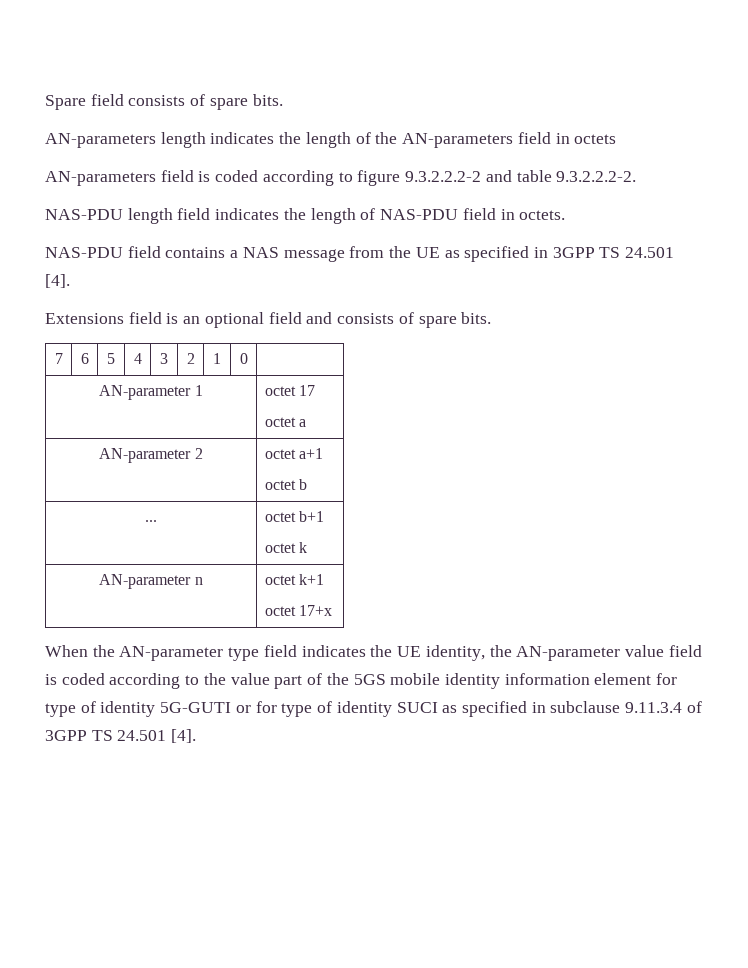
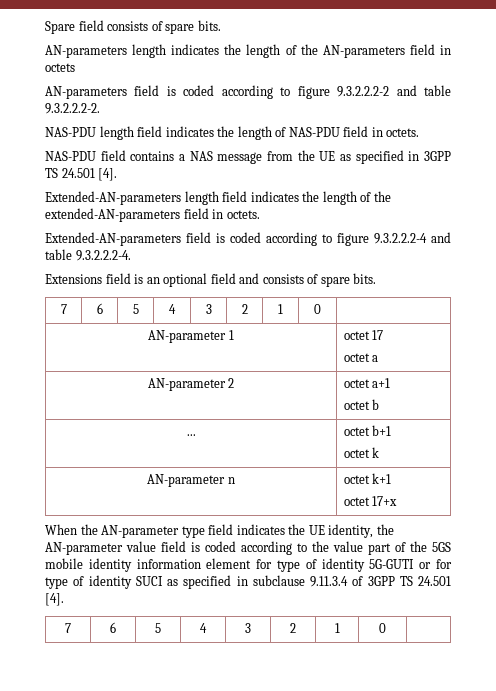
+ Extended-AN-parameters length field indicates the length of the extended-AN-parameters field in octets.
+ Extended-AN-parameters field is coded according to figure 9.3.2.2.2-4 and table 9.3.2.2.2-4.
  When the AN-parameter type field indicates the UE identity, the AN-parameter value field is coded according to the value part of the 5GS mobile identity information element for type of identity 5G-GUTI or for type of identity SUCI as specified in subclause 9.11.3.4 of 3GPP TS 24.501 [4].
+ 7 | 6 | 5 | 4 | 3 | 2 | 1 | 0 |

